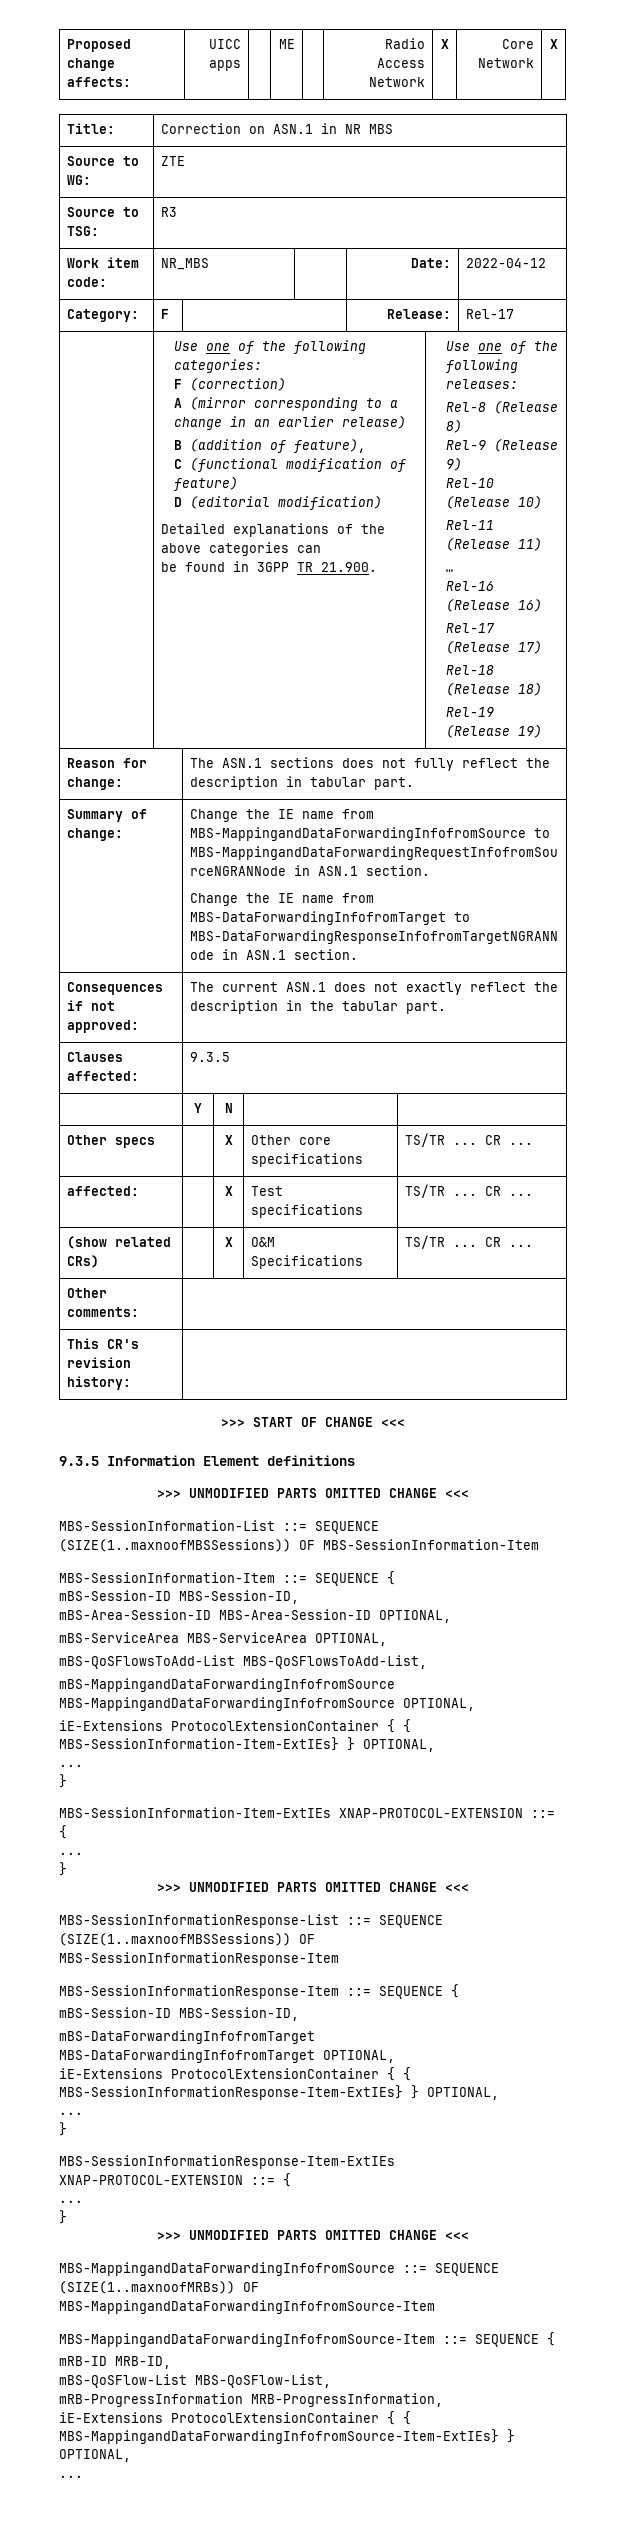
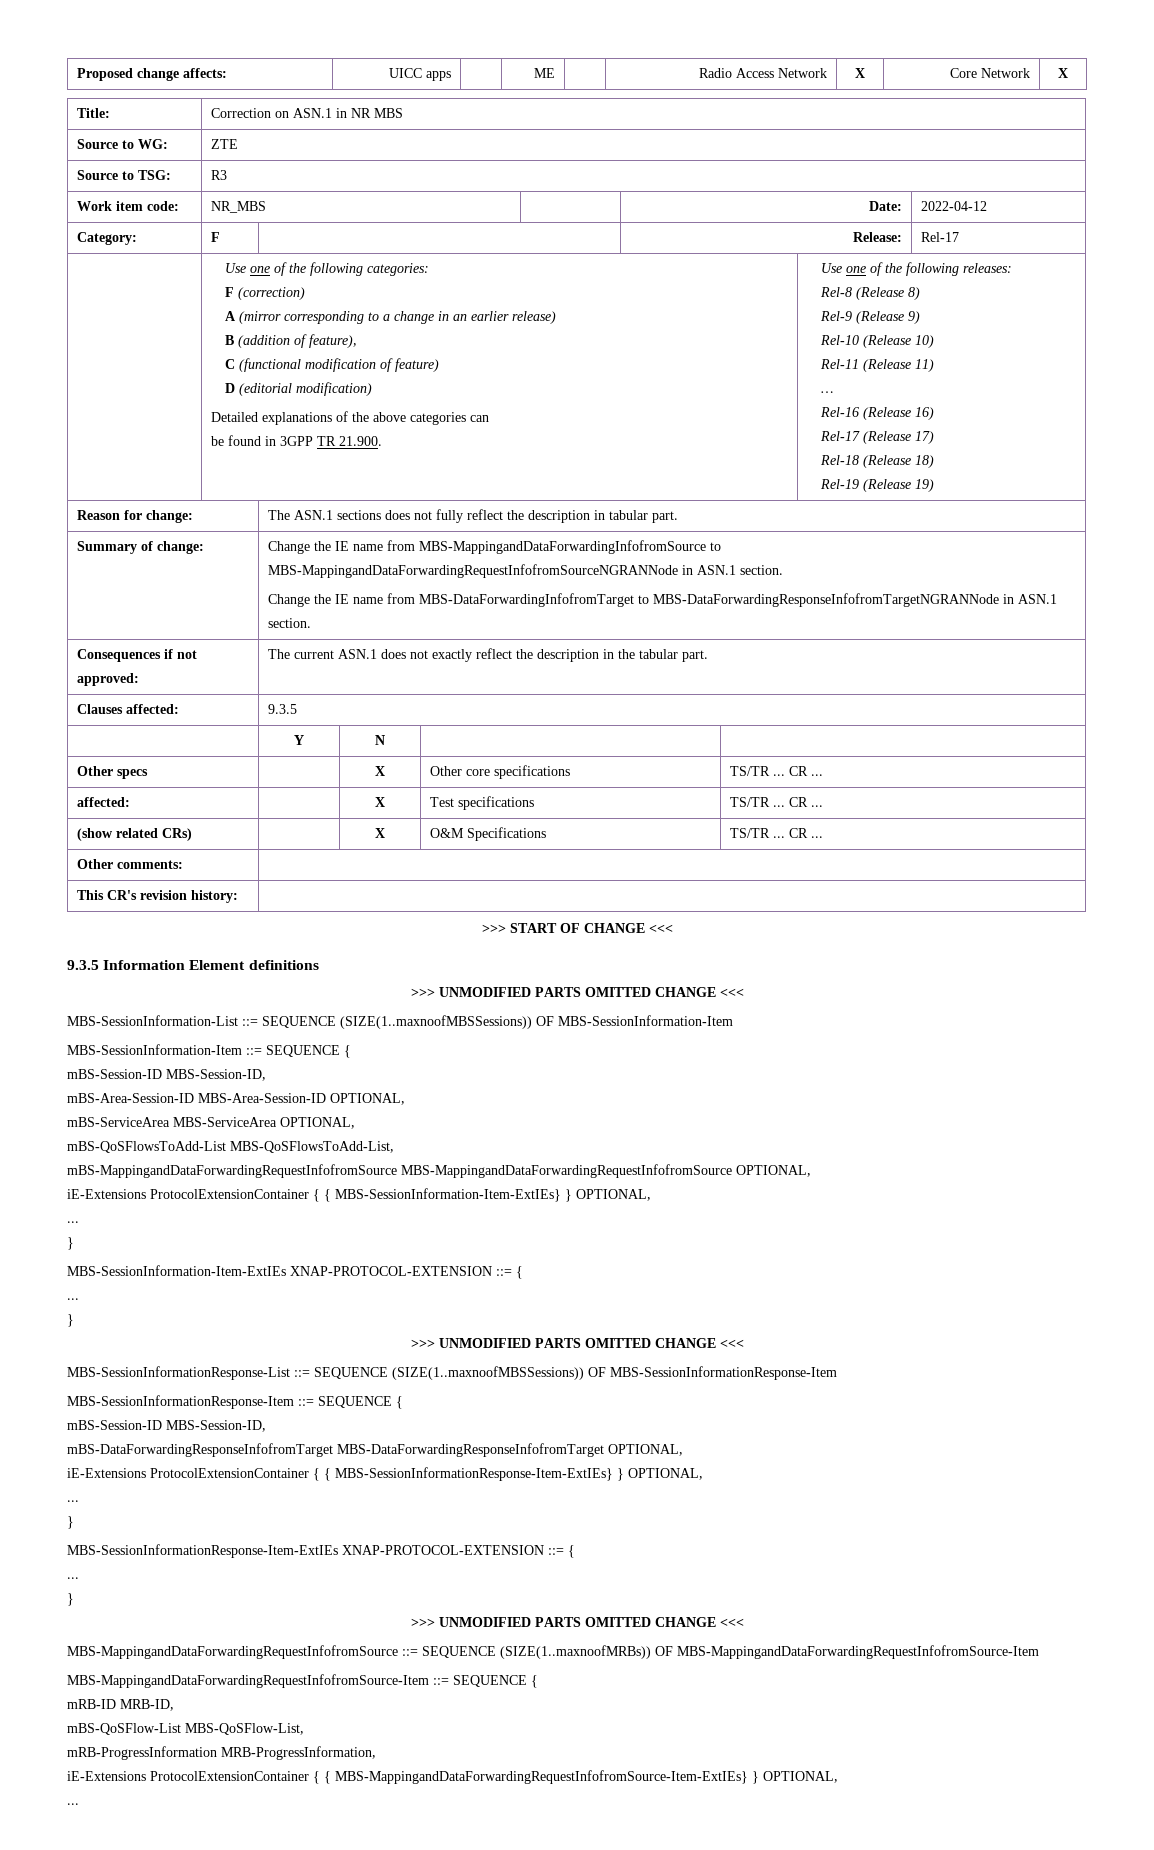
- mBS-MappingandDataForwardingInfofromSource MBS-MappingandDataForwardingInfofromSource OPTIONAL,
+ mBS-MappingandDataForwardingRequestInfofromSource MBS-MappingandDataForwardingRequestInfofromSource OPTIONAL,
- mBS-DataForwardingInfofromTarget MBS-DataForwardingInfofromTarget OPTIONAL,
+ mBS-DataForwardingResponseInfofromTarget MBS-DataForwardingResponseInfofromTarget OPTIONAL,
- MBS-MappingandDataForwardingInfofromSource ::= SEQUENCE (SIZE(1..maxnoofMRBs)) OF MBS-MappingandDataForwardingInfofromSource-Item
- MBS-MappingandDataForwardingInfofromSource-Item ::= SEQUENCE {
+ MBS-MappingandDataForwardingRequestInfofromSource ::= SEQUENCE (SIZE(1..maxnoofMRBs)) OF MBS-MappingandDataForwardingRequestInfofromSource-Item
+ MBS-MappingandDataForwardingRequestInfofromSource-Item ::= SEQUENCE {
- iE-Extensions ProtocolExtensionContainer { { MBS-MappingandDataForwardingInfofromSource-Item-ExtIEs} } OPTIONAL,
+ iE-Extensions ProtocolExtensionContainer { { MBS-MappingandDataForwardingRequestInfofromSource-Item-ExtIEs} } OPTIONAL,

